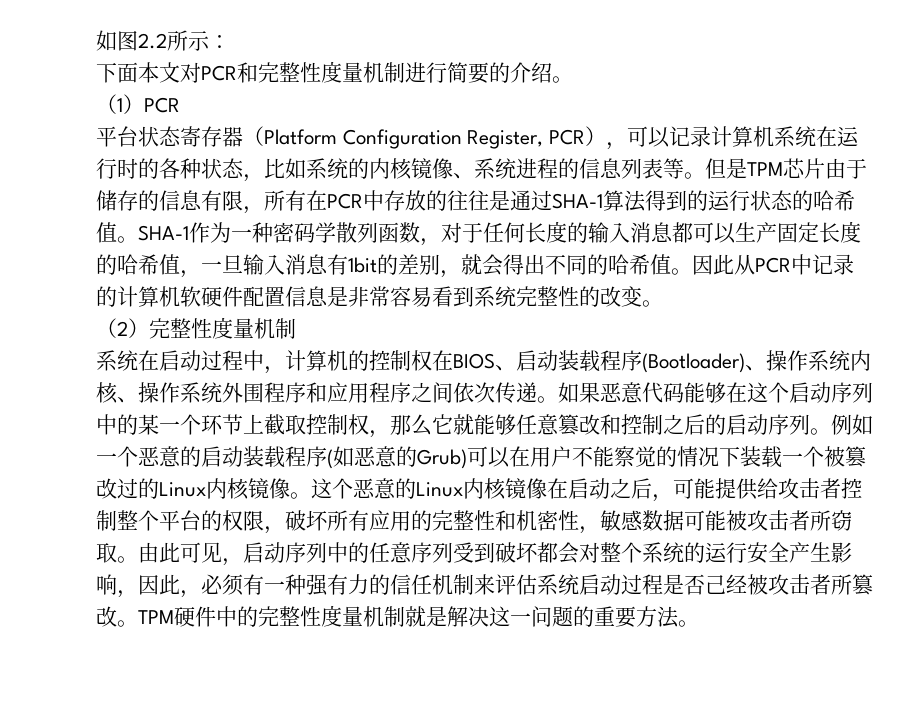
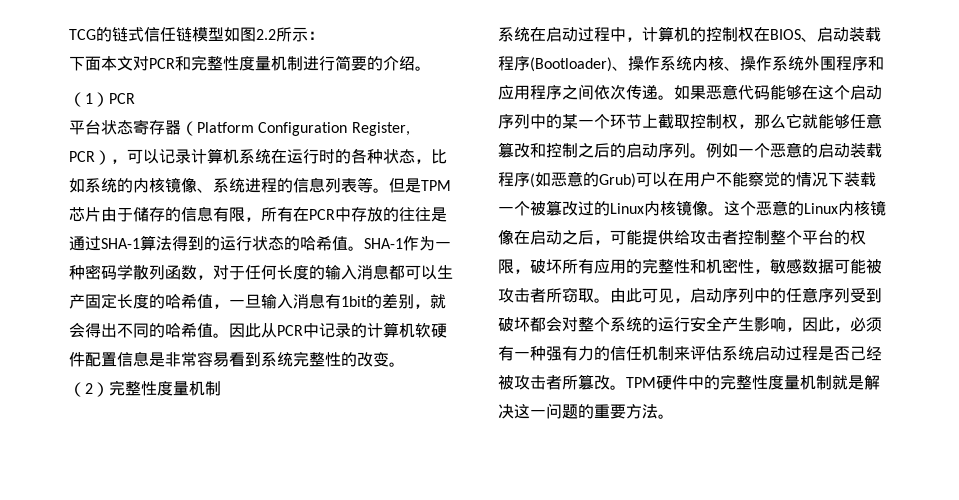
- 如图2.2所示：
+ TCG的链式信任链模型如图2.2所示：

